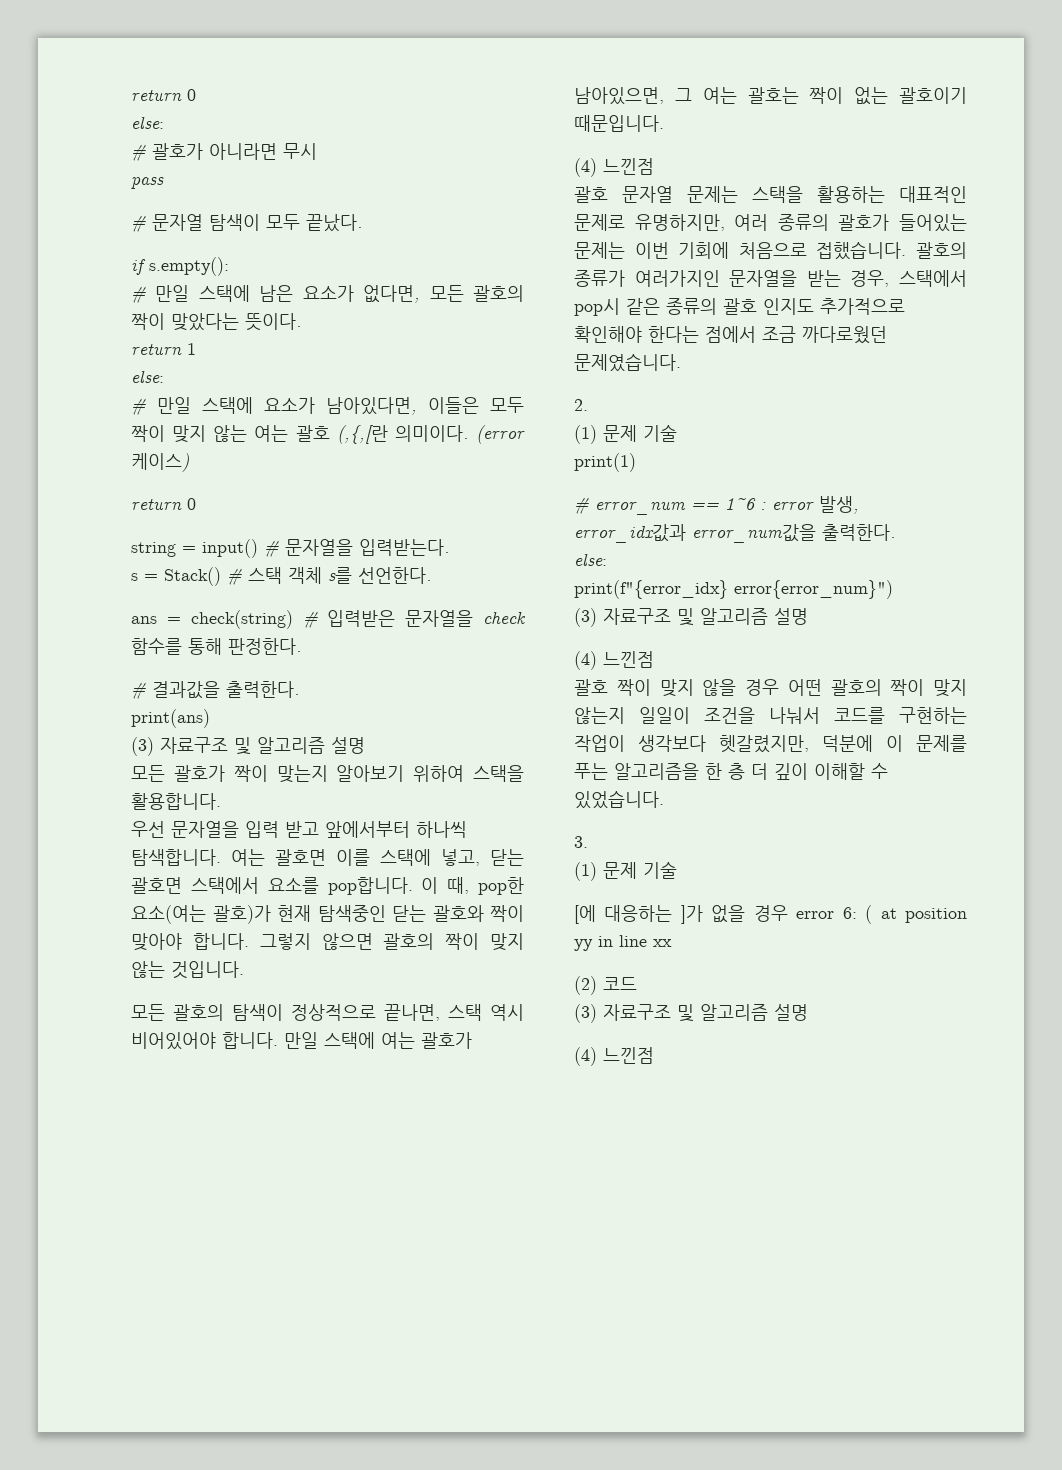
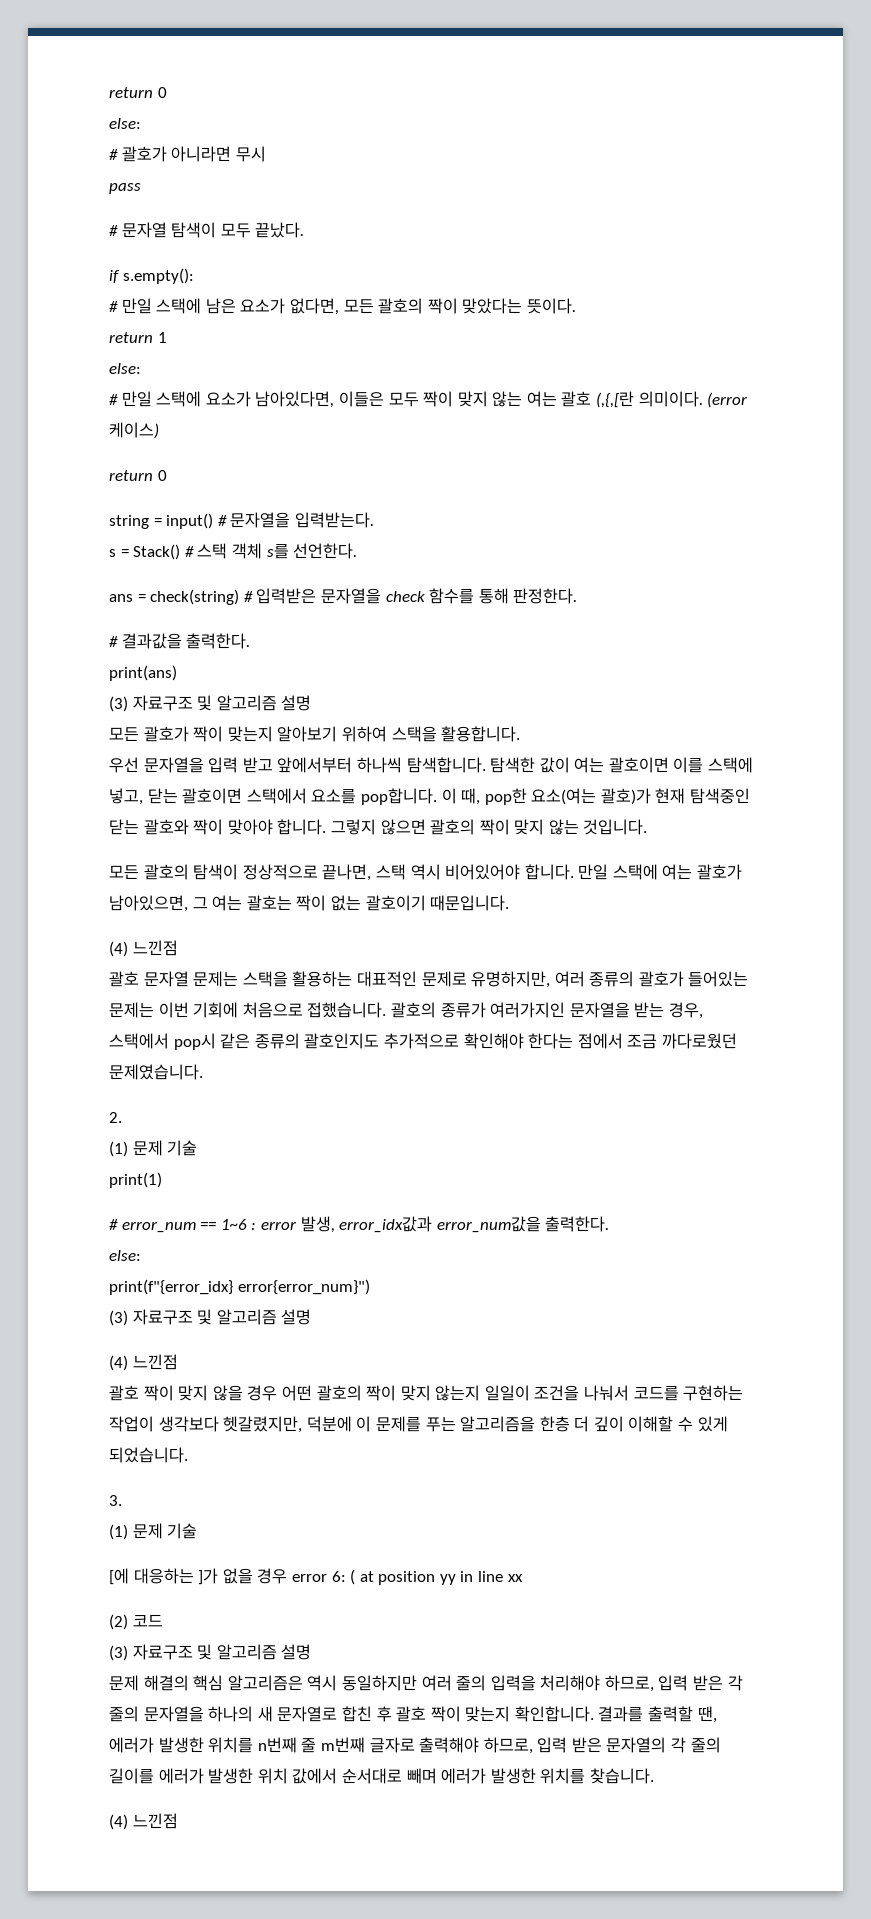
- 여는 괄호면 이를 스택에 넣고, 닫는 괄호면 스택에서 요소를 pop합니다.
+ 탐색한 값이 여는 괄호이면 이를 스택에 넣고, 닫는 괄호이면 스택에서 요소를 pop합니다.
- 괄호의 종류가 여러가지인 문자열을 받는 경우, 스택에서 pop시 같은 종류의 괄호 인지도 추가적으로 확인해야 한다는 점에서 조금 까다로웠던 문제였습니다.
+ 괄호의 종류가 여러가지인 문자열을 받는 경우, 스택에서 pop시 같은 종류의 괄호인지도 추가적으로 확인해야 한다는 점에서 조금 까다로웠던 문제였습니다.
- 괄호 짝이 맞지 않을 경우 어떤 괄호의 짝이 맞지 않는지 일일이 조건을 나눠서 코드를 구현하는 작업이 생각보다 헷갈렸지만, 덕분에 이 문제를 푸는 알고리즘을 한 층 더 깊이 이해할 수 있었습니다.
+ 괄호 짝이 맞지 않을 경우 어떤 괄호의 짝이 맞지 않는지 일일이 조건을 나눠서 코드를 구현하는 작업이 생각보다 헷갈렸지만, 덕분에 이 문제를 푸는 알고리즘을 한층 더 깊이 이해할 수 있게 되었습니다.
+ 문제 해결의 핵심 알고리즘은 역시 동일하지만 여러 줄의 입력을 처리해야 하므로, 입력 받은 각 줄의 문자열을 하나의 새 문자열로 합친 후 괄호 짝이 맞는지 확인합니다. 결과를 출력할 땐, 에러가 발생한 위치를 n번째 줄 m번째 글자로 출력해야 하므로, 입력 받은 문자열의 각 줄의 길이를 에러가 발생한 위치 값에서 순서대로 빼며 에러가 발생한 위치를 찾습니다.

